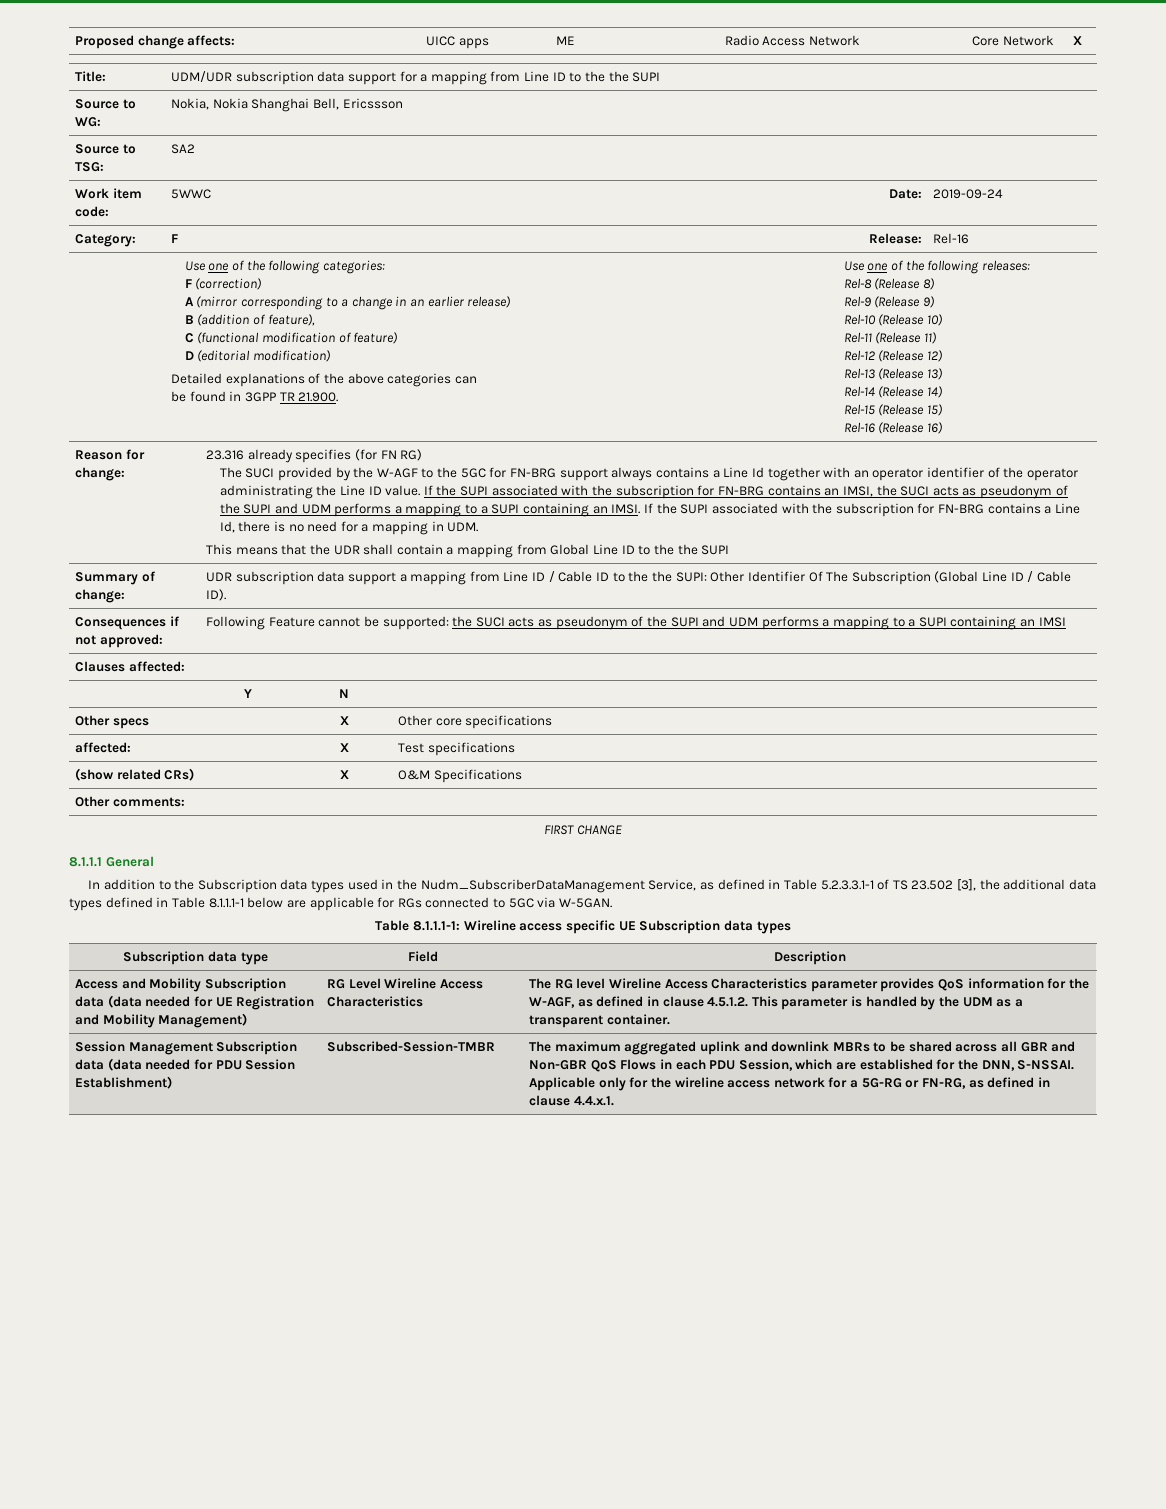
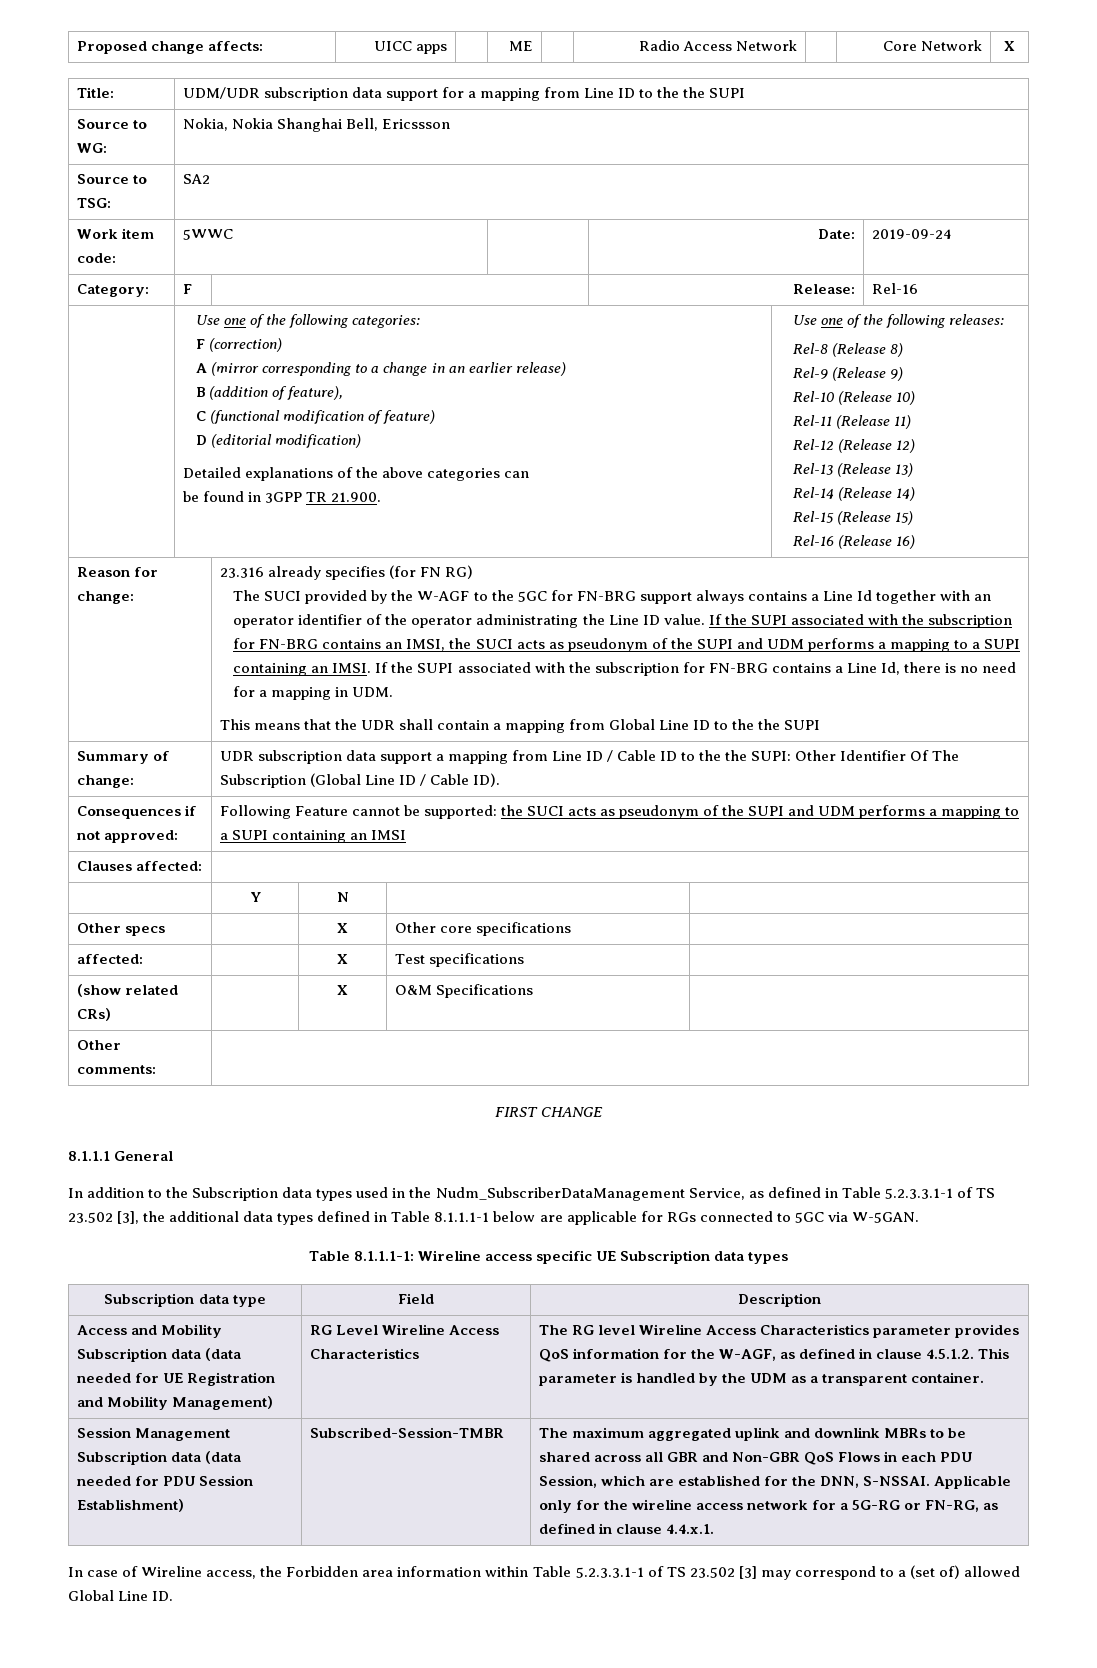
+ In case of Wireline access, the Forbidden area information within Table 5.2.3.3.1-1 of TS 23.502 [3] may correspond to a (set of) allowed Global Line ID.

